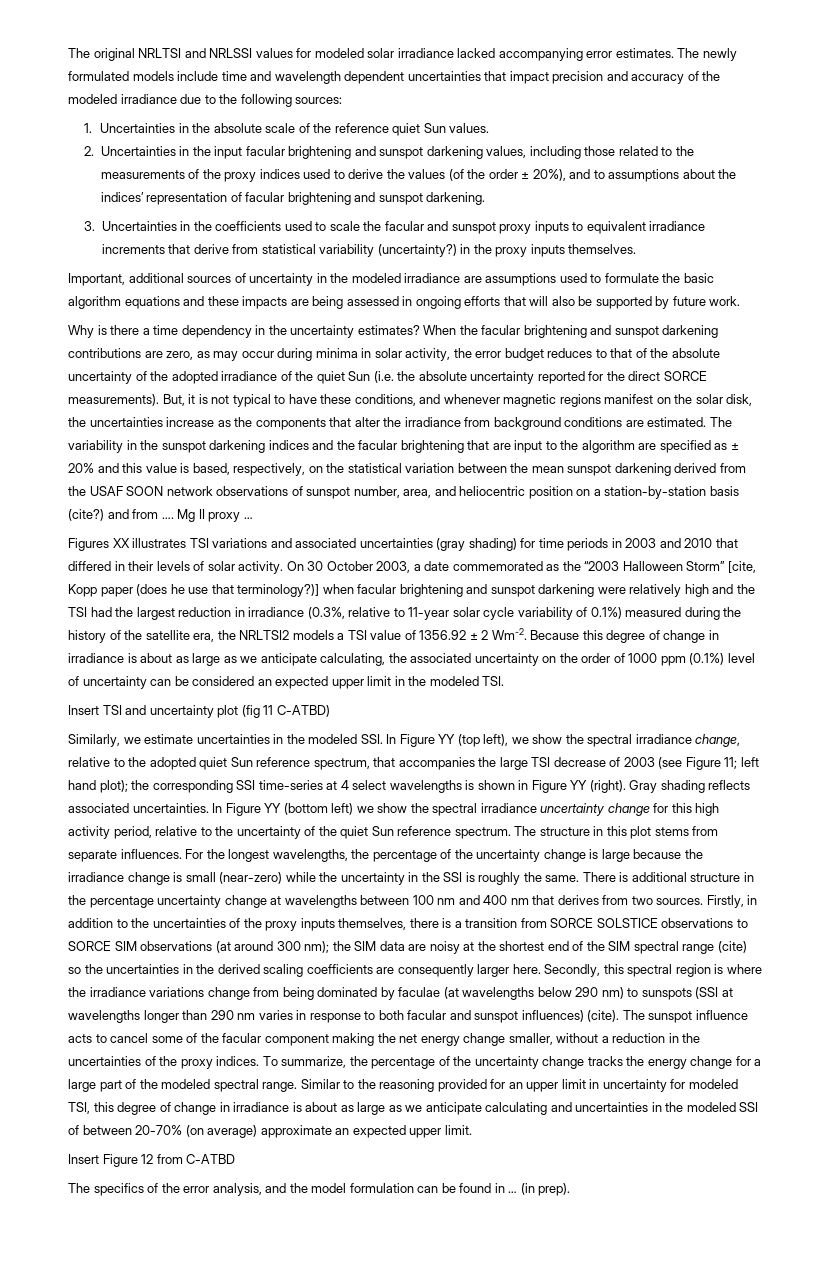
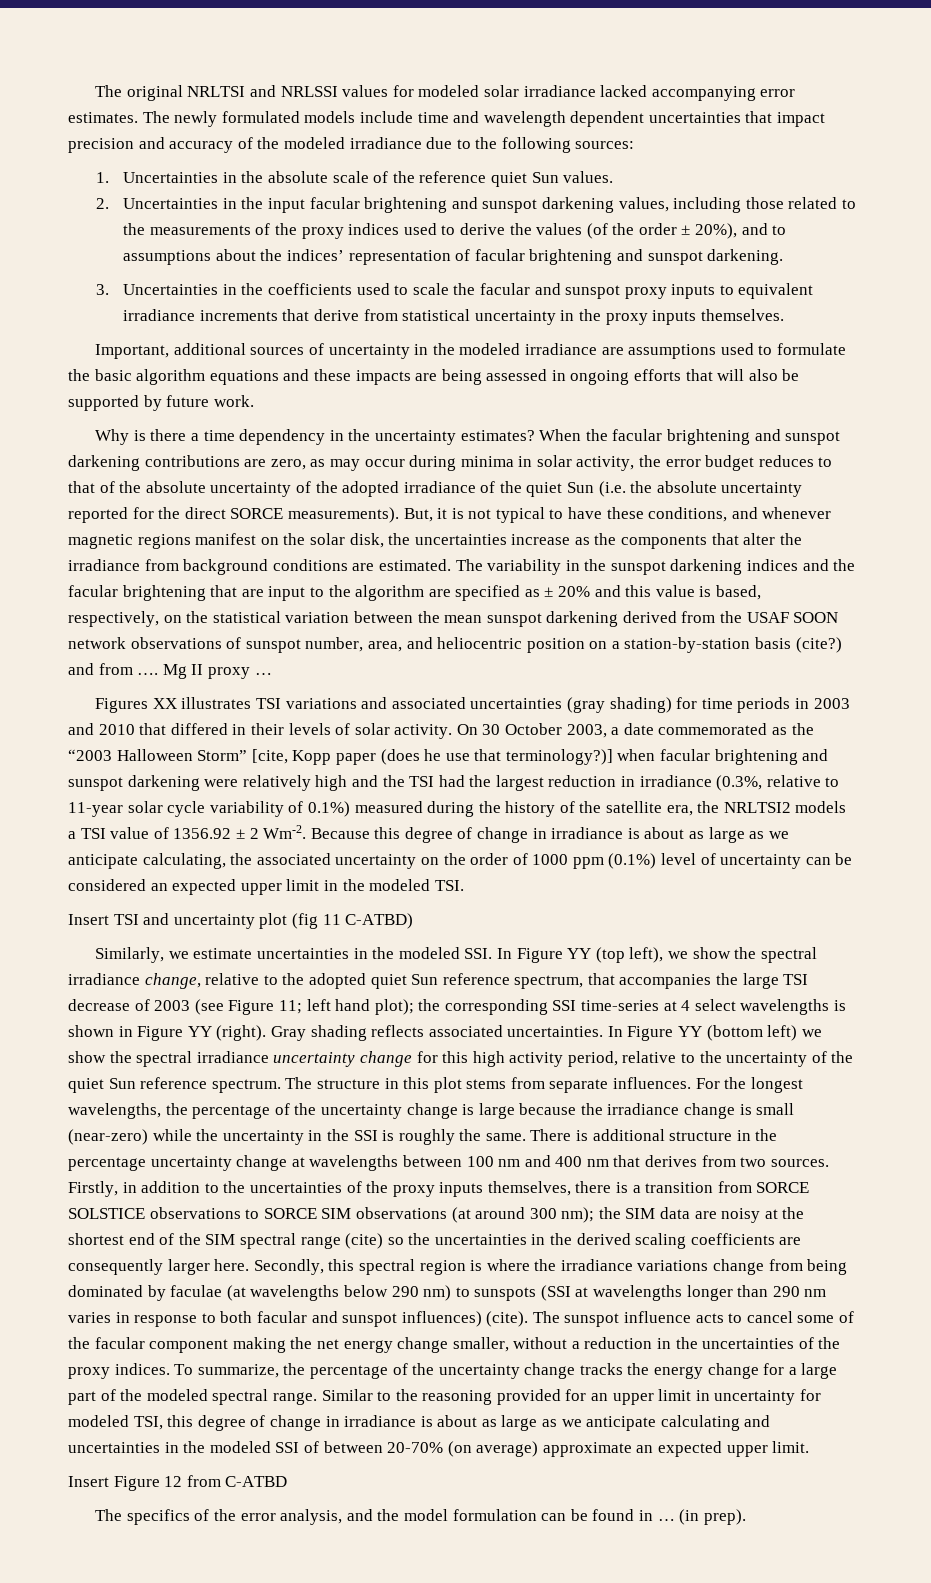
- 3. Uncertainties in the coefficients used to scale the facular and sunspot proxy inputs to equivalent irradiance increments that derive from statistical variability (uncertainty?) in the proxy inputs themselves.
+ 3. Uncertainties in the coefficients used to scale the facular and sunspot proxy inputs to equivalent irradiance increments that derive from statistical uncertainty in the proxy inputs themselves.

